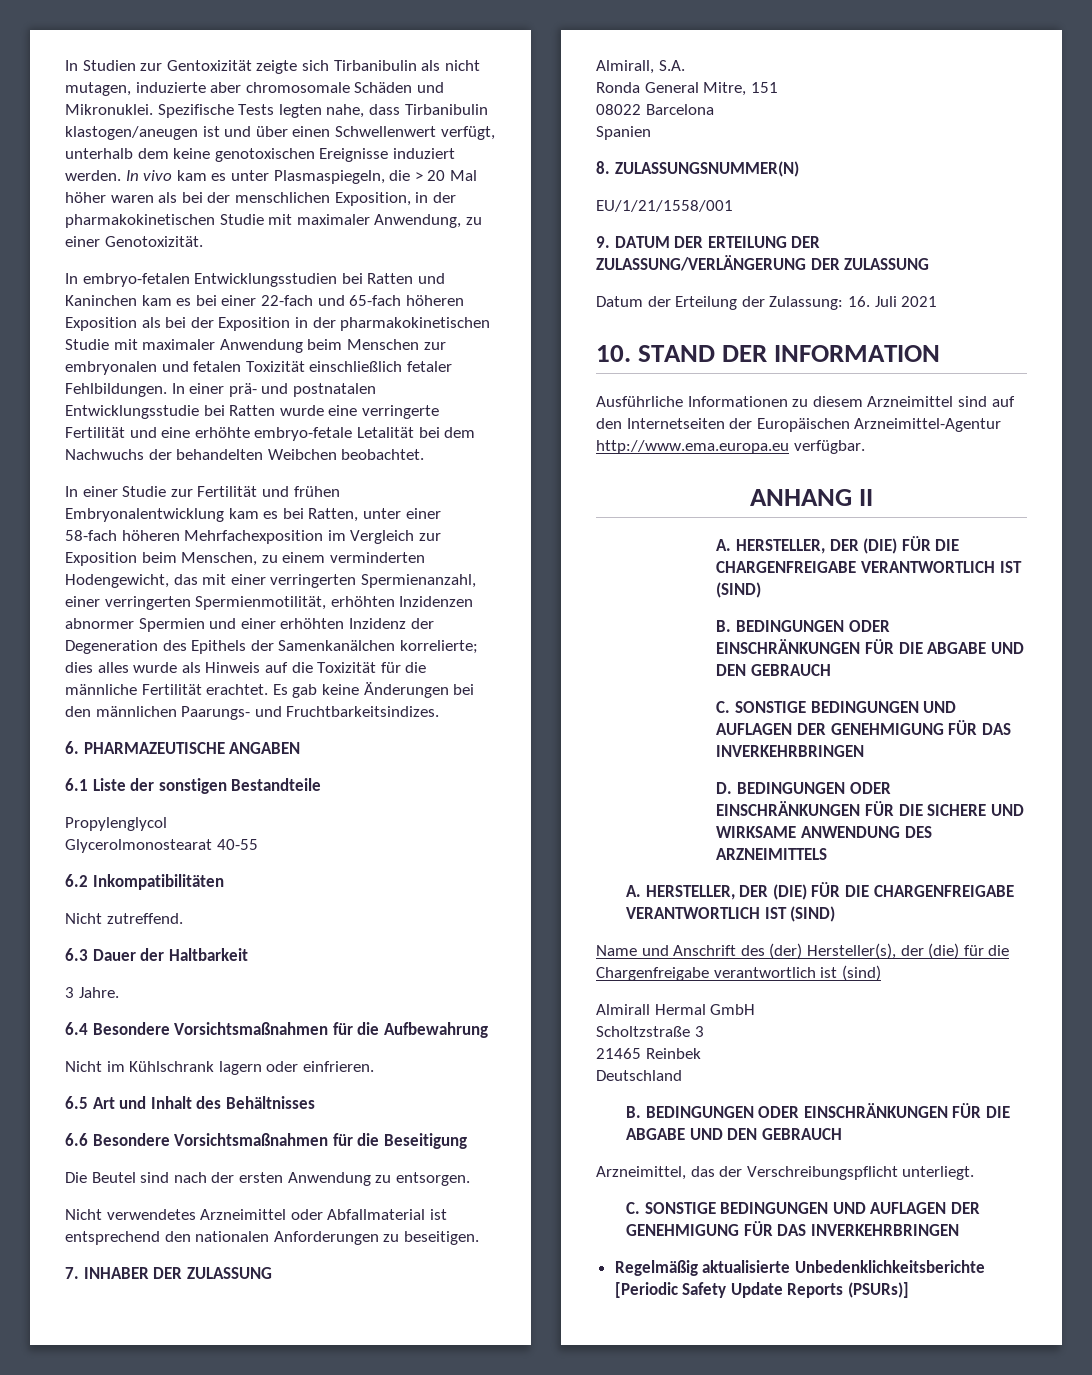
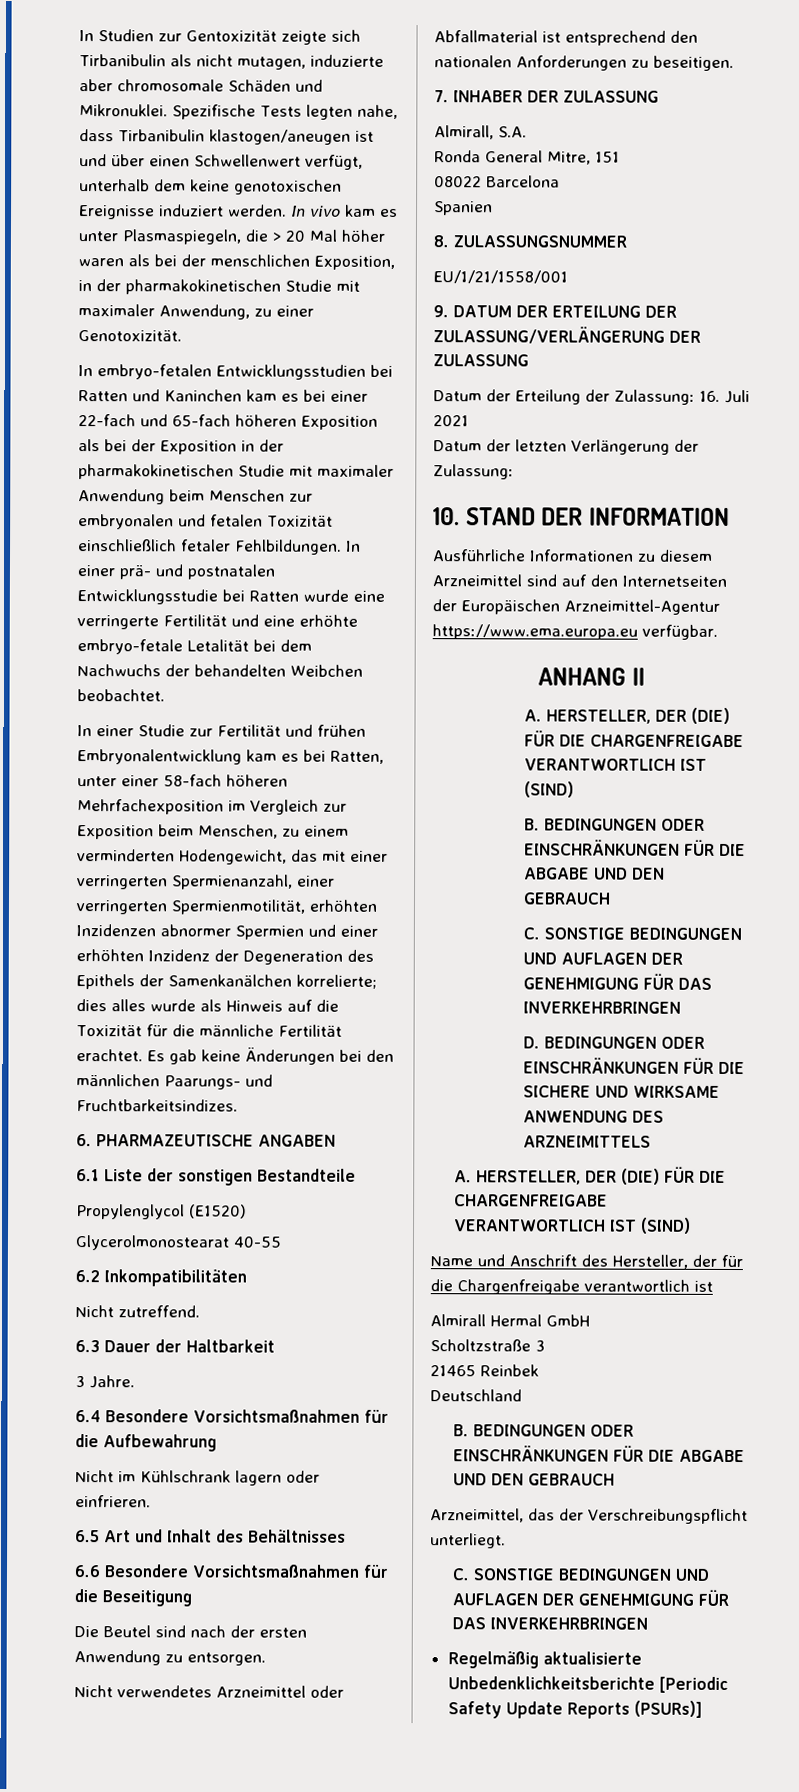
- Propylenglycol
+ Propylenglycol (E1520)
- 8. ZULASSUNGSNUMMER(N)
+ 8. ZULASSUNGSNUMMER
+ Datum der letzten Verlängerung der Zulassung:
- Ausführliche Informationen zu diesem Arzneimittel sind auf den Internetseiten der Europäischen Arzneimittel-Agentur http://www.ema.europa.eu verfügbar.
+ Ausführliche Informationen zu diesem Arzneimittel sind auf den Internetseiten der Europäischen Arzneimittel-Agentur https://www.ema.europa.eu verfügbar.
- Name und Anschrift des (der) Hersteller(s), der (die) für die Chargenfreigabe verantwortlich ist (sind)
+ Name und Anschrift des Hersteller, der für die Chargenfreigabe verantwortlich ist

